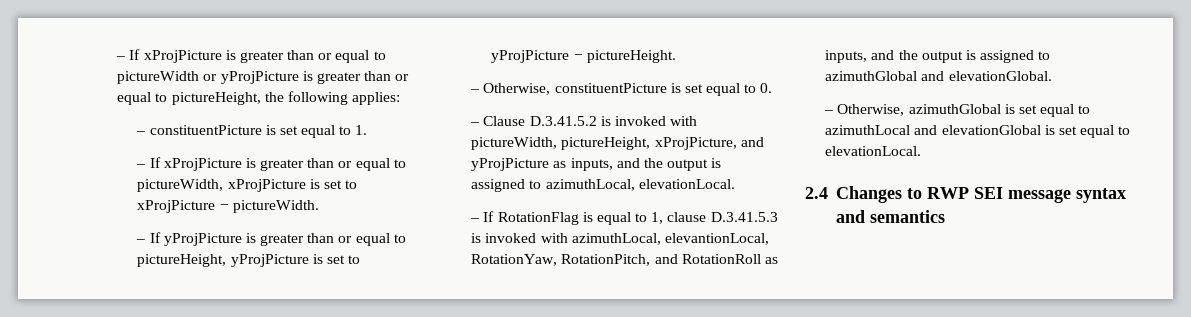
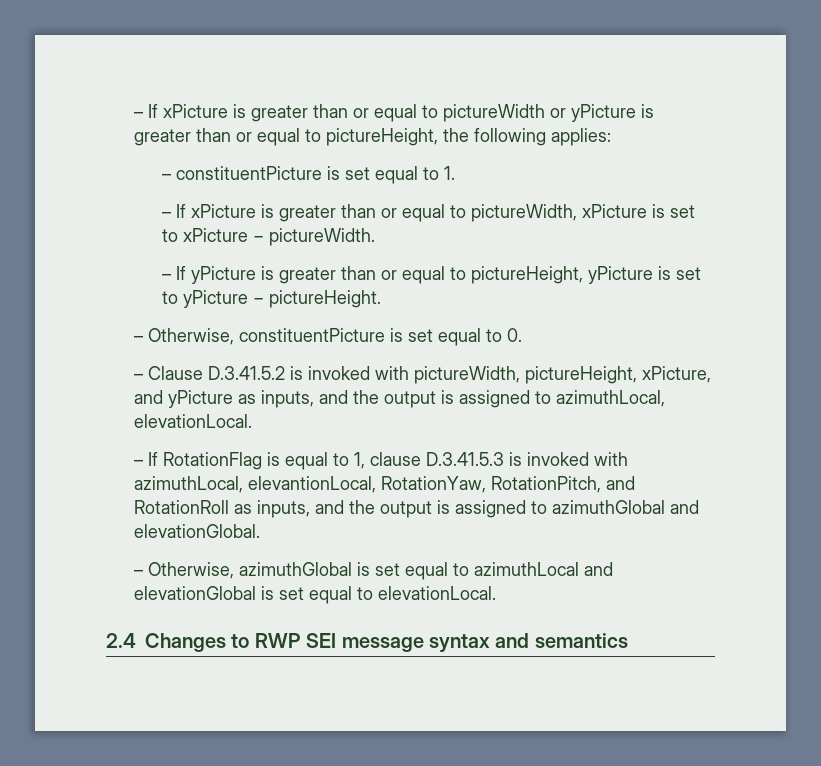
- – If xProjPicture is greater than or equal to pictureWidth or yProjPicture is greater than or equal to pictureHeight, the following applies:
+ – If xPicture is greater than or equal to pictureWidth or yPicture is greater than or equal to pictureHeight, the following applies:
- – If xProjPicture is greater than or equal to pictureWidth, xProjPicture is set to xProjPicture − pictureWidth.
+ – If xPicture is greater than or equal to pictureWidth, xPicture is set to xPicture − pictureWidth.
- – If yProjPicture is greater than or equal to pictureHeight, yProjPicture is set to yProjPicture − pictureHeight.
+ – If yPicture is greater than or equal to pictureHeight, yPicture is set to yPicture − pictureHeight.
- – Clause D.3.41.5.2 is invoked with pictureWidth, pictureHeight, xProjPicture, and yProjPicture as inputs, and the output is assigned to azimuthLocal, elevationLocal.
+ – Clause D.3.41.5.2 is invoked with pictureWidth, pictureHeight, xPicture, and yPicture as inputs, and the output is assigned to azimuthLocal, elevationLocal.

